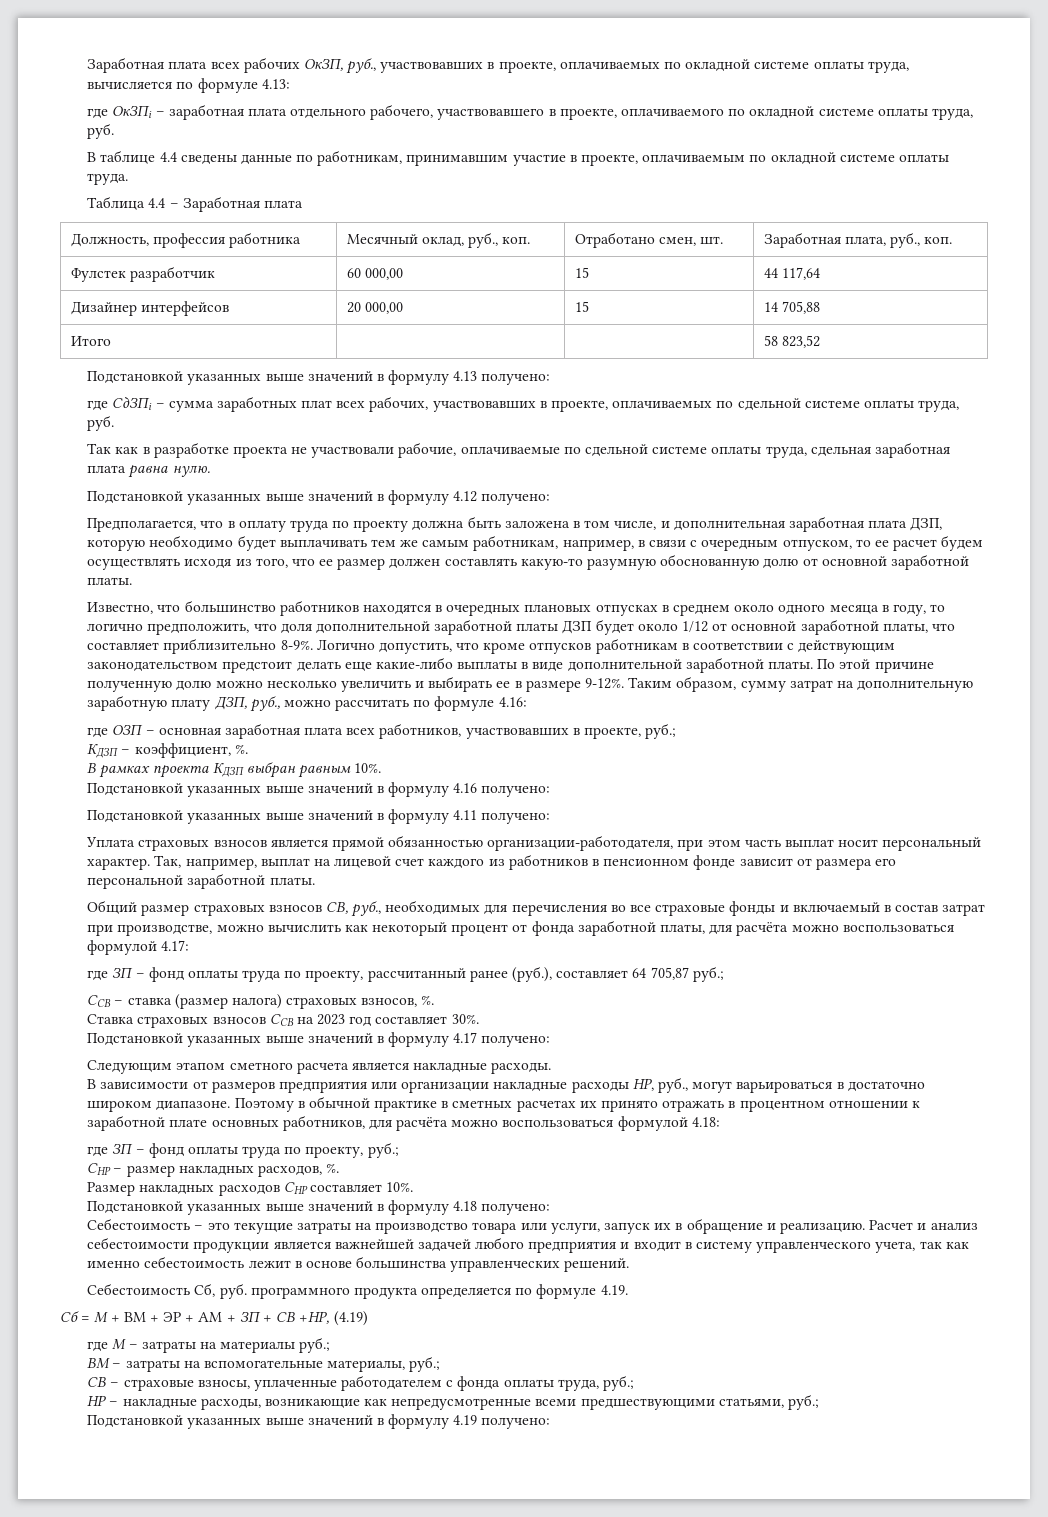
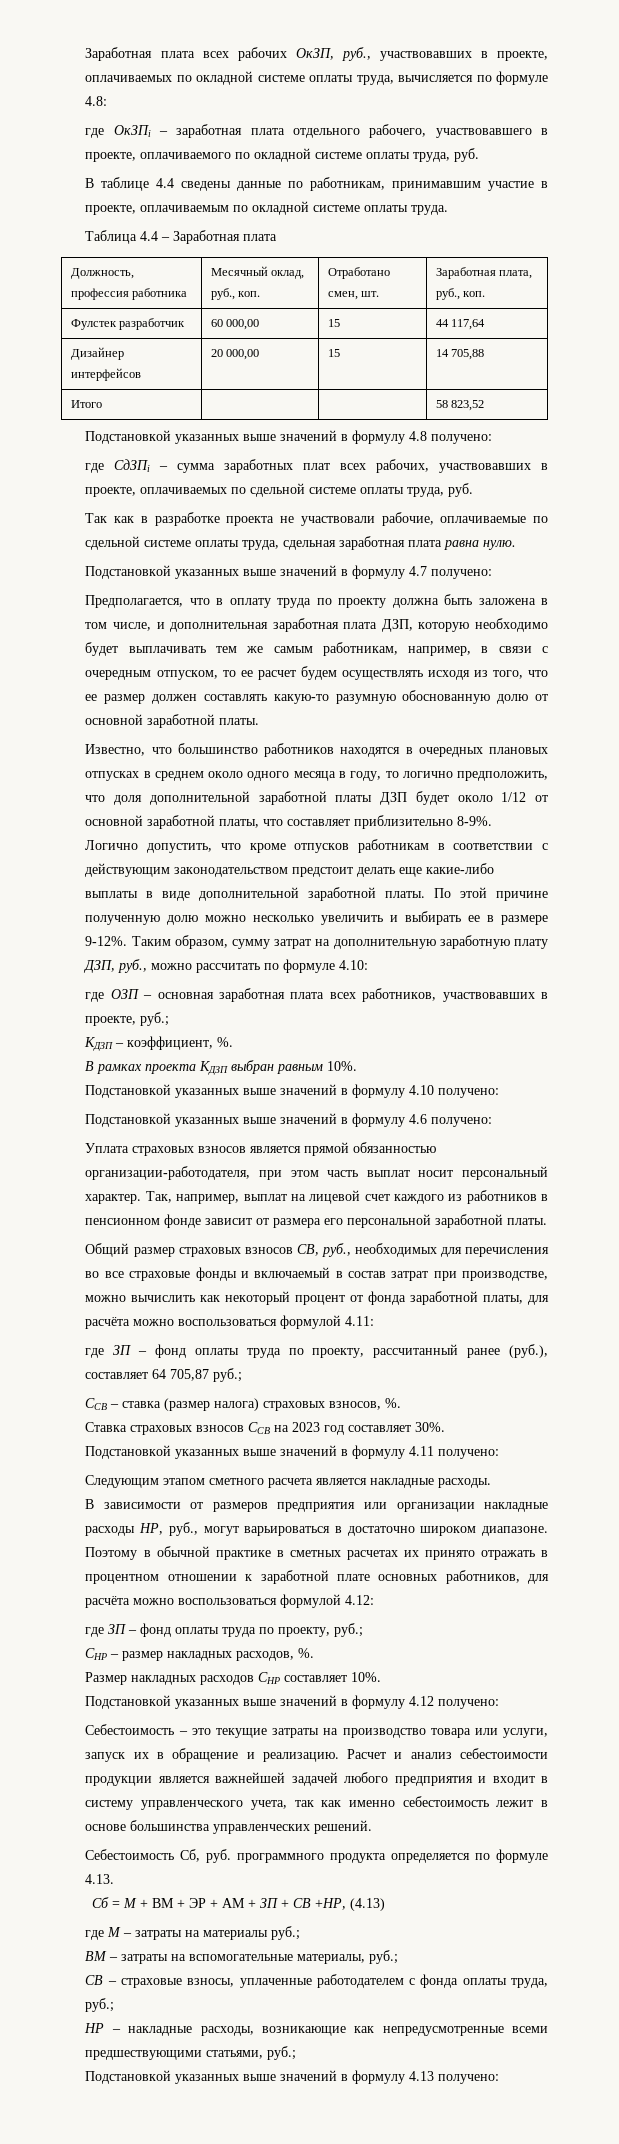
- Заработная плата всех рабочих ОкЗП, руб., участвовавших в проекте, оплачиваемых по окладной системе оплаты труда, вычисляется по формуле 4.13:
+ Заработная плата всех рабочих ОкЗП, руб., участвовавших в проекте, оплачиваемых по окладной системе оплаты труда, вычисляется по формуле 4.8:
- Подстановкой указанных выше значений в формулу 4.13 получено:
+ Подстановкой указанных выше значений в формулу 4.8 получено:
- Подстановкой указанных выше значений в формулу 4.12 получено:
+ Подстановкой указанных выше значений в формулу 4.7 получено:
- Таким образом, сумму затрат на дополнительную заработную плату ДЗП, руб., можно рассчитать по формуле 4.16:
+ Таким образом, сумму затрат на дополнительную заработную плату ДЗП, руб., можно рассчитать по формуле 4.10:
- Подстановкой указанных выше значений в формулу 4.16 получено:
+ Подстановкой указанных выше значений в формулу 4.10 получено:
- Подстановкой указанных выше значений в формулу 4.11 получено:
+ Подстановкой указанных выше значений в формулу 4.6 получено:
- Общий размер страховых взносов СВ, руб., необходимых для перечисления во все страховые фонды и включаемый в состав затрат при производстве, можно вычислить как некоторый процент от фонда заработной платы, для расчёта можно воспользоваться формулой 4.17:
+ Общий размер страховых взносов СВ, руб., необходимых для перечисления во все страховые фонды и включаемый в состав затрат при производстве, можно вычислить как некоторый процент от фонда заработной платы, для расчёта можно воспользоваться формулой 4.11:
- Подстановкой указанных выше значений в формулу 4.17 получено:
+ Подстановкой указанных выше значений в формулу 4.11 получено:
- Поэтому в обычной практике в сметных расчетах их принято отражать в процентном отношении к заработной плате основных работников, для расчёта можно воспользоваться формулой 4.18:
+ Поэтому в обычной практике в сметных расчетах их принято отражать в процентном отношении к заработной плате основных работников, для расчёта можно воспользоваться формулой 4.12:
- Подстановкой указанных выше значений в формулу 4.18 получено:
+ Подстановкой указанных выше значений в формулу 4.12 получено:
- Себестоимость Сб, руб. программного продукта определяется по формуле 4.19.
+ Себестоимость Сб, руб. программного продукта определяется по формуле 4.13.
- Сб = М + ВМ + ЭР + АМ + ЗП + СВ +НР, (4.19)
+ Сб = М + ВМ + ЭР + АМ + ЗП + СВ +НР, (4.13)
- Подстановкой указанных выше значений в формулу 4.19 получено:
+ Подстановкой указанных выше значений в формулу 4.13 получено:

